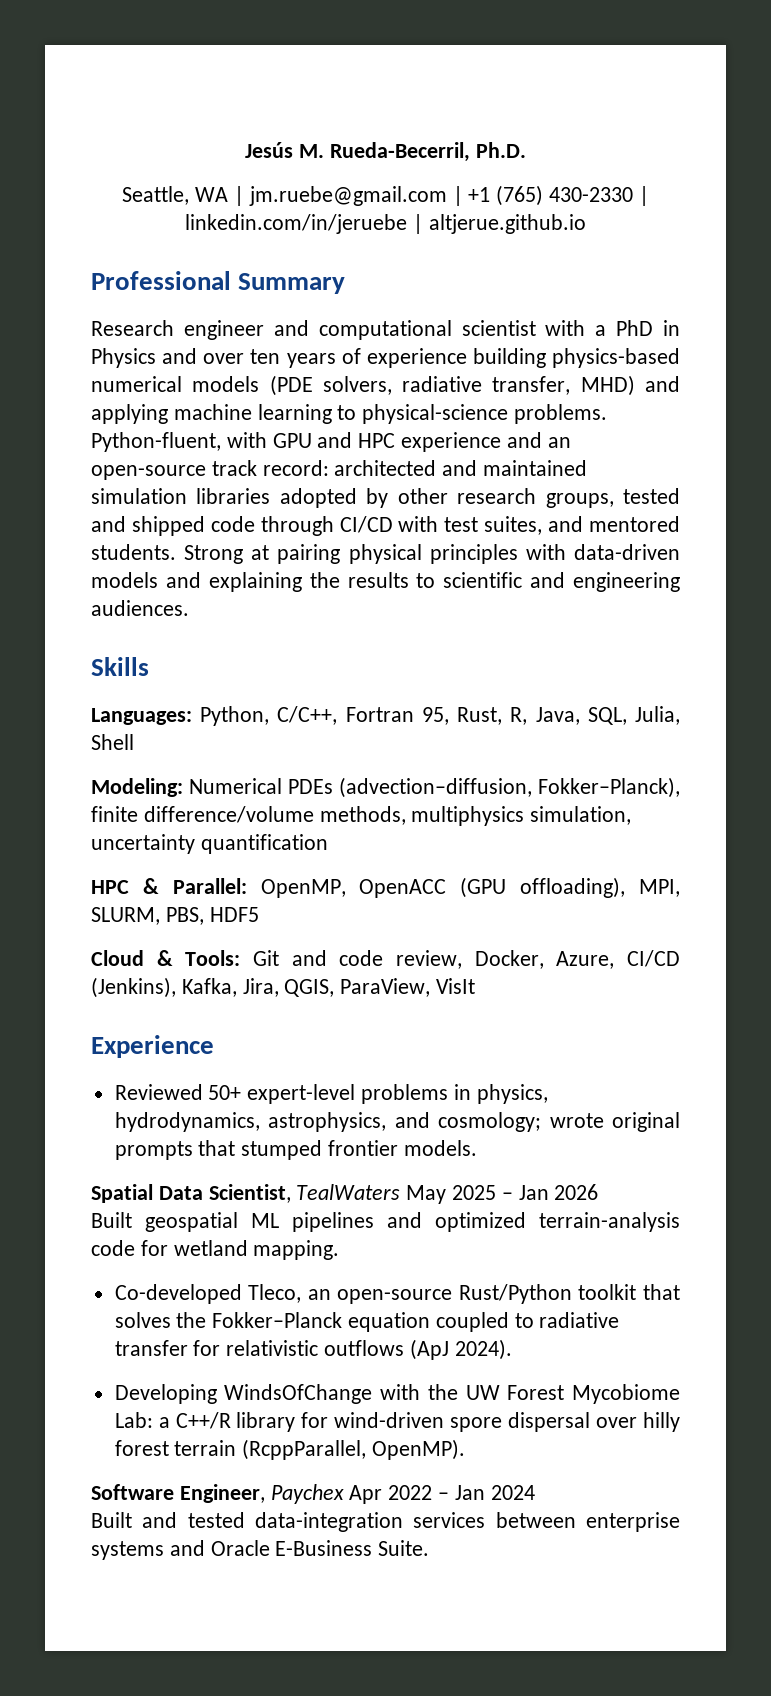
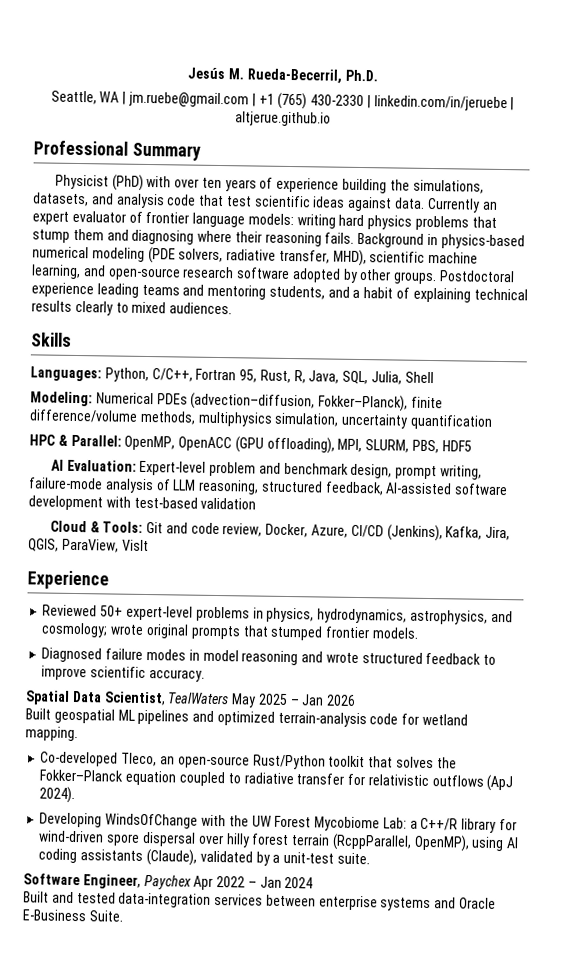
- Research engineer and computational scientist with a PhD in Physics and over ten years of experience building physics-based numerical models (PDE solvers, radiative transfer, MHD) and applying machine learning to physical-science problems. Python-fluent, with GPU and HPC experience and an open-source track record: architected and maintained simulation libraries adopted by other research groups, tested and shipped code through CI/CD with test suites, and mentored students. Strong at pairing physical principles with data-driven models and explaining the results to scientific and engineering audiences.
+ Physicist (PhD) with over ten years of experience building the simulations, datasets, and analysis code that test scientific ideas against data. Currently an expert evaluator of frontier language models: writing hard physics problems that stump them and diagnosing where their reasoning fails. Background in physics-based numerical modeling (PDE solvers, radiative transfer, MHD), scientific machine learning, and open-source research software adopted by other groups. Postdoctoral experience leading teams and mentoring students, and a habit of explaining technical results clearly to mixed audiences.
+ AI Evaluation: Expert-level problem and benchmark design, prompt writing, failure-mode analysis of LLM reasoning, structured feedback, AI-assisted software development with test-based validation
+ Diagnosed failure modes in model reasoning and wrote structured feedback to improve scientific accuracy.
- Developing WindsOfChange with the UW Forest Mycobiome Lab: a C++/R library for wind-driven spore dispersal over hilly forest terrain (RcppParallel, OpenMP).
+ Developing WindsOfChange with the UW Forest Mycobiome Lab: a C++/R library for wind-driven spore dispersal over hilly forest terrain (RcppParallel, OpenMP), using AI coding assistants (Claude), validated by a unit-test suite.

